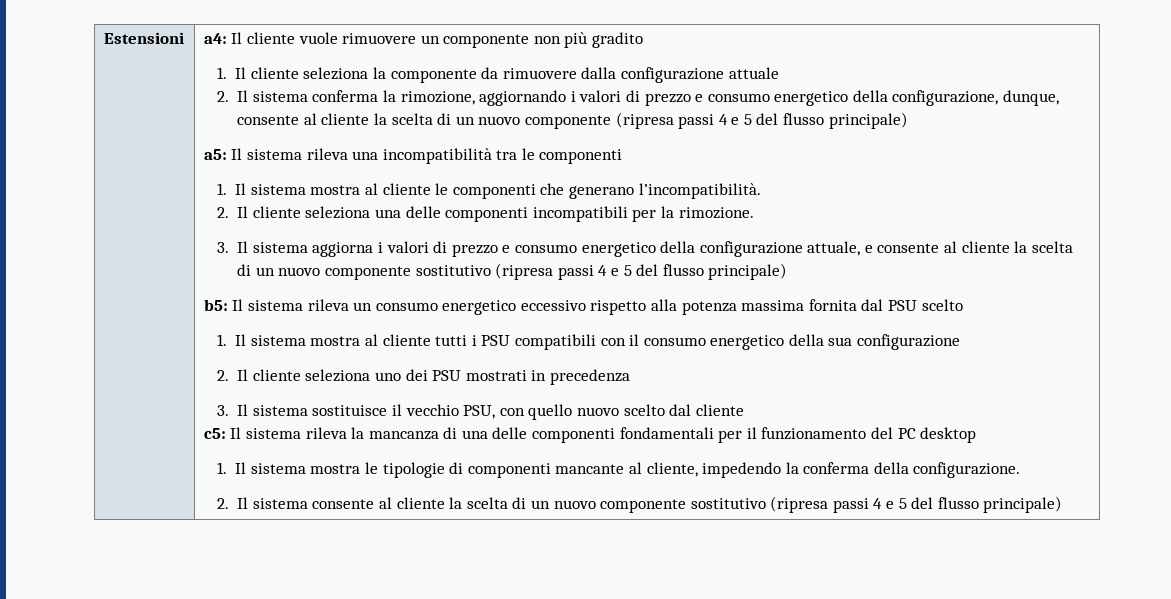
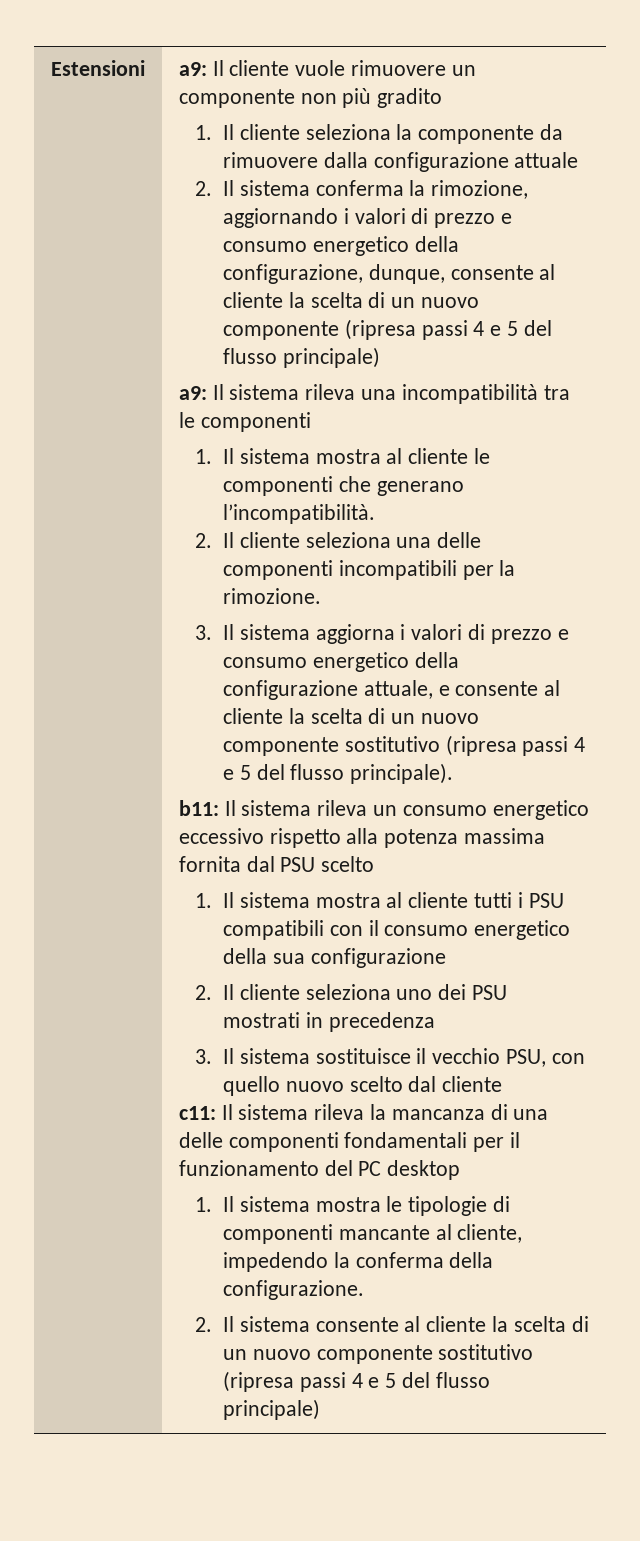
- a4: Il cliente vuole rimuovere un componente non più gradito
+ a9: Il cliente vuole rimuovere un componente non più gradito
- a5: Il sistema rileva una incompatibilità tra le componenti
+ a9: Il sistema rileva una incompatibilità tra le componenti
- 3. Il sistema aggiorna i valori di prezzo e consumo energetico della configurazione attuale, e consente al cliente la scelta di un nuovo componente sostitutivo (ripresa passi 4 e 5 del flusso principale)
- b5: Il sistema rileva un consumo energetico eccessivo rispetto alla potenza massima fornita dal PSU scelto
+ 3. Il sistema aggiorna i valori di prezzo e consumo energetico della configurazione attuale, e consente al cliente la scelta di un nuovo componente sostitutivo (ripresa passi 4 e 5 del flusso principale).
+ b11: Il sistema rileva un consumo energetico eccessivo rispetto alla potenza massima fornita dal PSU scelto
- c5: Il sistema rileva la mancanza di una delle componenti fondamentali per il funzionamento del PC desktop
+ c11: Il sistema rileva la mancanza di una delle componenti fondamentali per il funzionamento del PC desktop

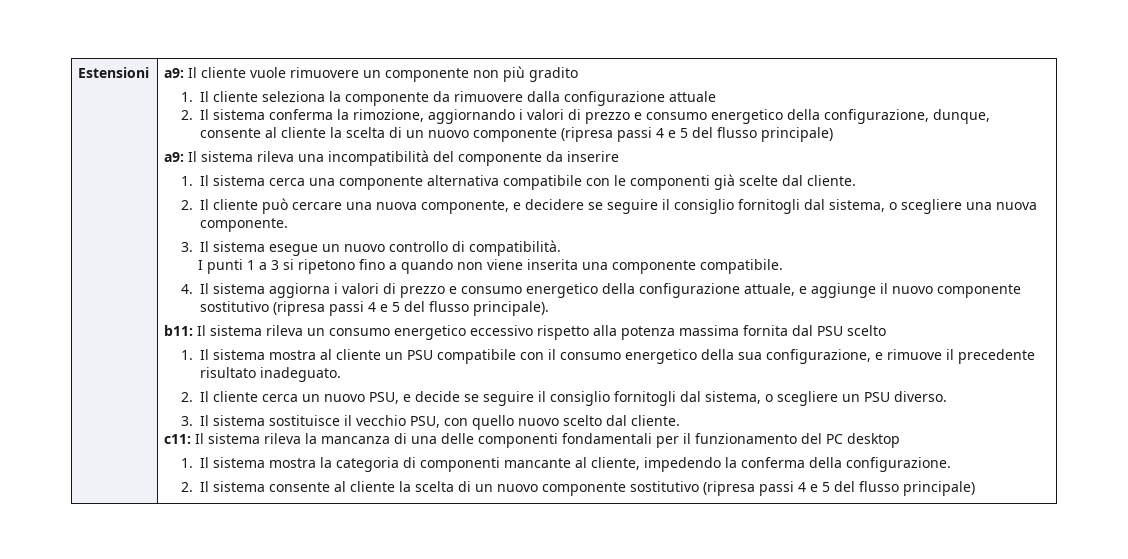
- a9: Il sistema rileva una incompatibilità tra le componenti
- 1. Il sistema mostra al cliente le componenti che generano l’incompatibilità.
- 2. Il cliente seleziona una delle componenti incompatibili per la rimozione.
- 3. Il sistema aggiorna i valori di prezzo e consumo energetico della configurazione attuale, e consente al cliente la scelta di un nuovo componente sostitutivo (ripresa passi 4 e 5 del flusso principale).
+ a9: Il sistema rileva una incompatibilità del componente da inserire
+ 1. Il sistema cerca una componente alternativa compatibile con le componenti già scelte dal cliente.
+ 2. Il cliente può cercare una nuova componente, e decidere se seguire il consiglio fornitogli dal sistema, o scegliere una nuova componente.
+ 3. Il sistema esegue un nuovo controllo di compatibilità.
+ I punti 1 a 3 si ripetono fino a quando non viene inserita una componente compatibile.
+ 4. Il sistema aggiorna i valori di prezzo e consumo energetico della configurazione attuale, e aggiunge il nuovo componente sostitutivo (ripresa passi 4 e 5 del flusso principale).
- 1. Il sistema mostra al cliente tutti i PSU compatibili con il consumo energetico della sua configurazione
- 2. Il cliente seleziona uno dei PSU mostrati in precedenza
+ 1. Il sistema mostra al cliente un PSU compatibile con il consumo energetico della sua configurazione, e rimuove il precedente risultato inadeguato.
+ 2. Il cliente cerca un nuovo PSU, e decide se seguire il consiglio fornitogli dal sistema, o scegliere un PSU diverso.
- 3. Il sistema sostituisce il vecchio PSU, con quello nuovo scelto dal cliente
+ 3. Il sistema sostituisce il vecchio PSU, con quello nuovo scelto dal cliente.
- 1. Il sistema mostra le tipologie di componenti mancante al cliente, impedendo la conferma della configurazione.
+ 1. Il sistema mostra la categoria di componenti mancante al cliente, impedendo la conferma della configurazione.

